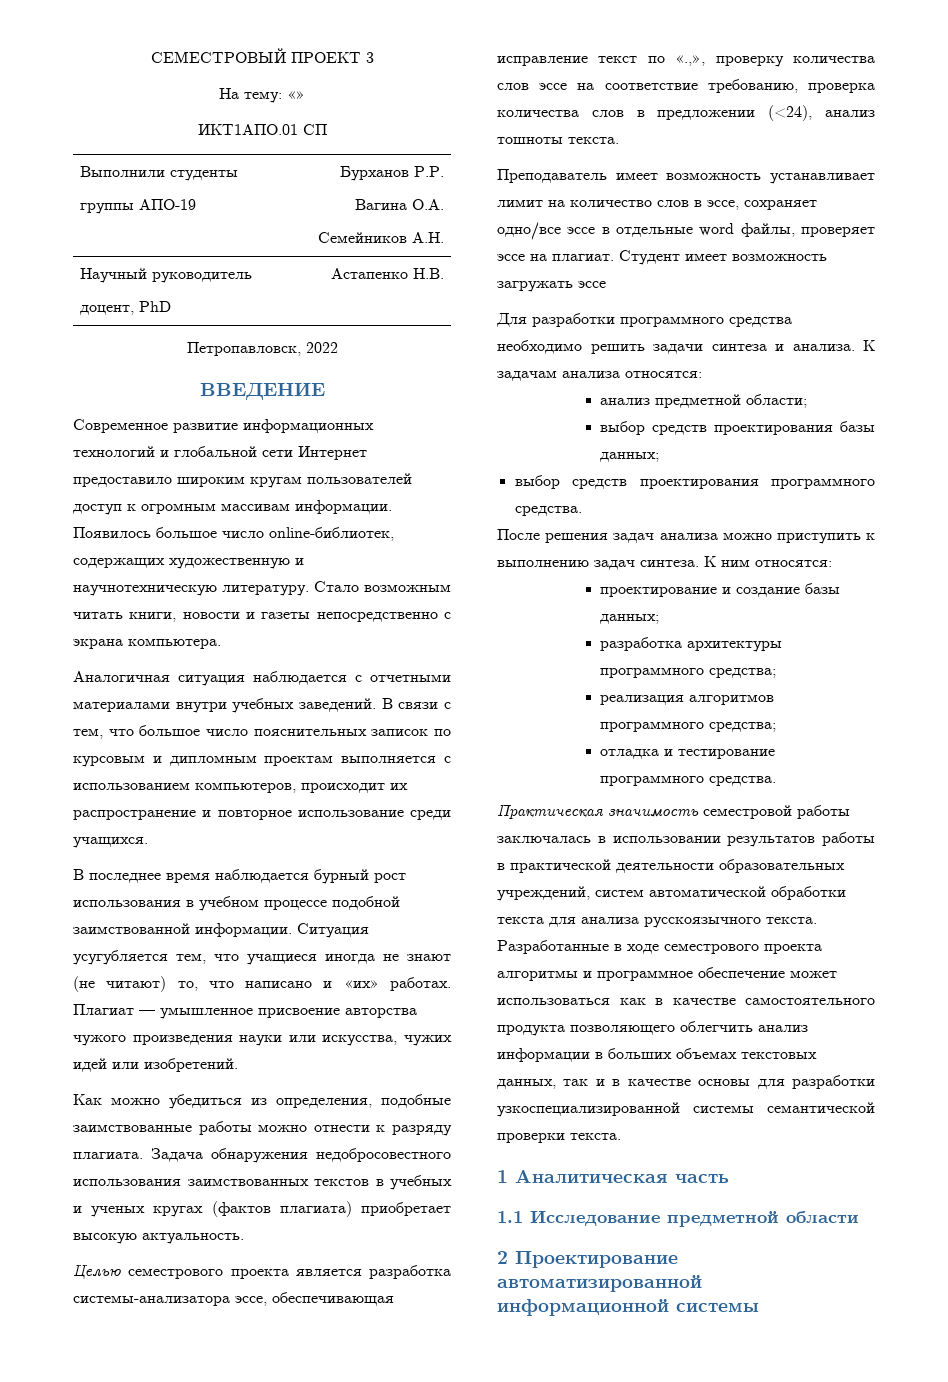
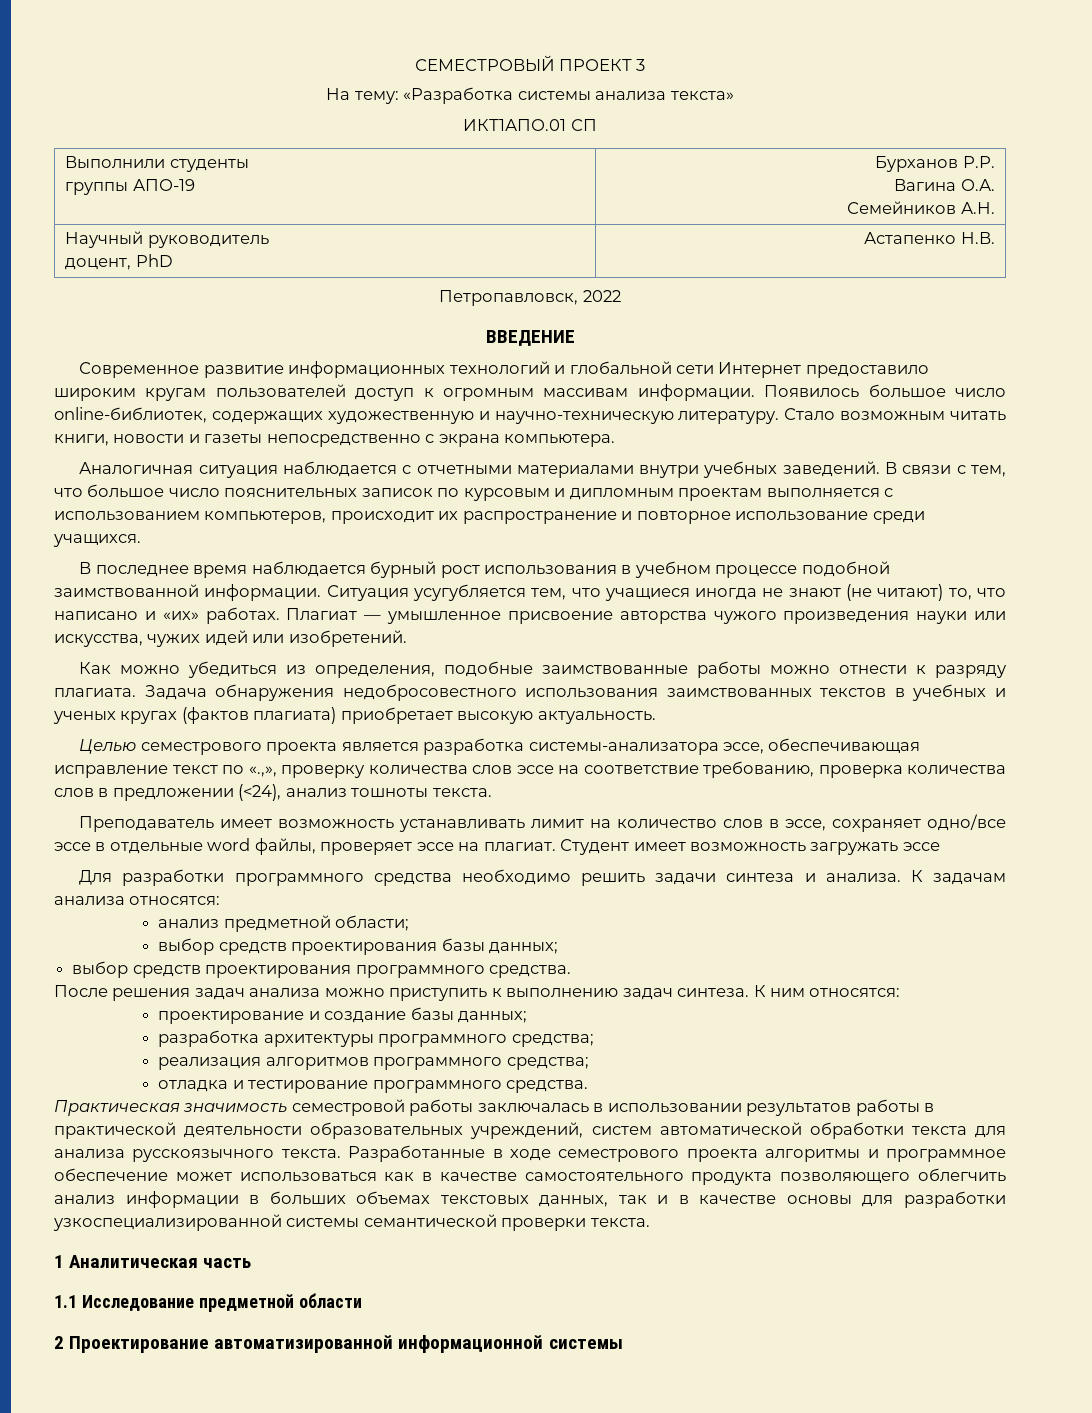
- На тему: «»
+ На тему: «Разработка системы анализа текста»
- Появилось большое число online-библиотек, содержащих художественную и научнотехническую литературу.
+ Появилось большое число online-библиотек, содержащих художественную и научно-техническую литературу.
- Преподаватель имеет возможность устанавливает лимит на количество слов в эссе, сохраняет одно/все эссе в отдельные word файлы, проверяет эссе на плагиат.
+ Преподаватель имеет возможность устанавливать лимит на количество слов в эссе, сохраняет одно/все эссе в отдельные word файлы, проверяет эссе на плагиат.

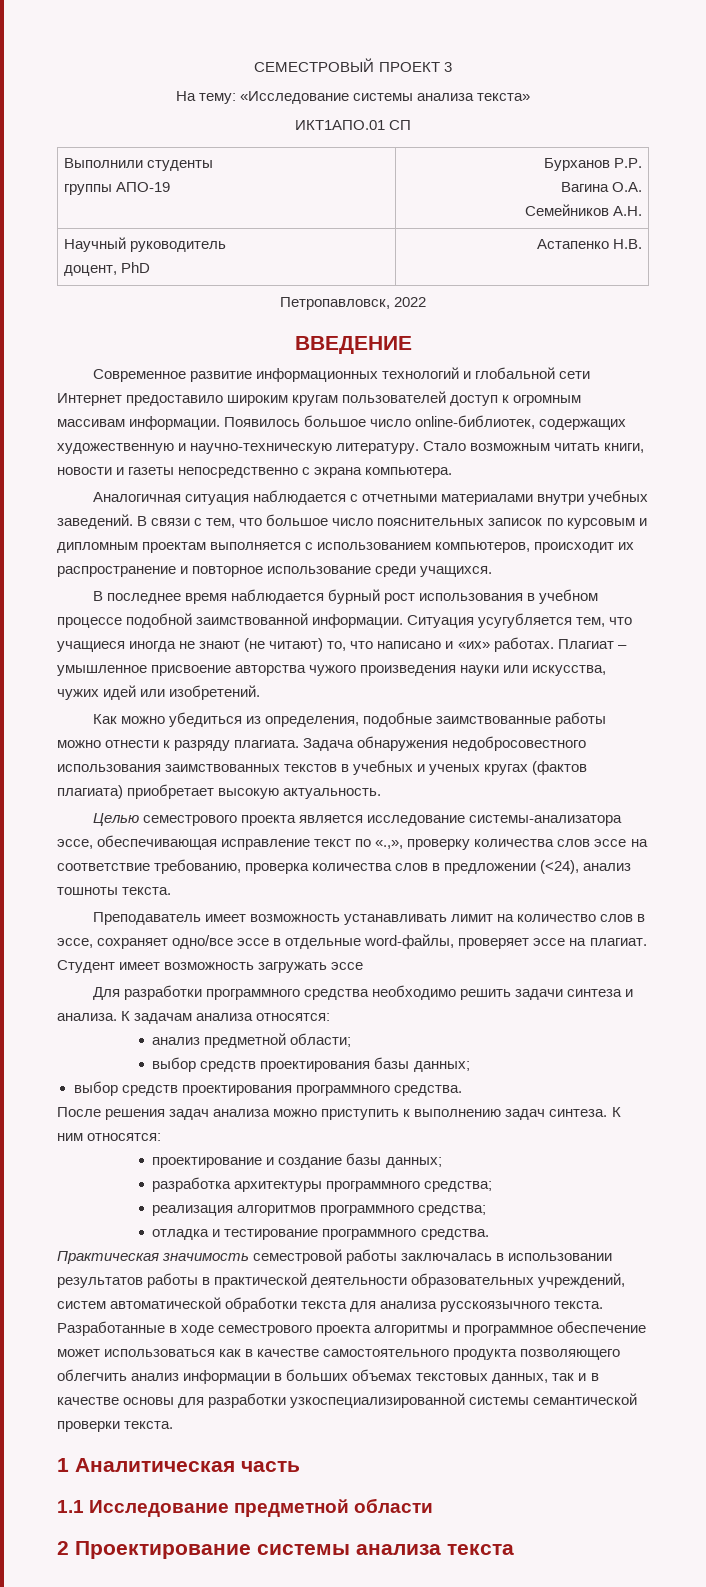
- На тему: «Разработка системы анализа текста»
+ На тему: «Исследование системы анализа текста»
- Плагиат — умышленное присвоение авторства чужого произведения науки или искусства, чужих идей или изобретений.
+ Плагиат – умышленное присвоение авторства чужого произведения науки или искусства, чужих идей или изобретений.
- Целью семестрового проекта является разработка системы-анализатора эссе, обеспечивающая исправление текст по «.,», проверку количества слов эссе на соответствие требованию, проверка количества слов в предложении (<24), анализ тошноты текста.
+ Целью семестрового проекта является исследование системы-анализатора эссе, обеспечивающая исправление текст по «.,», проверку количества слов эссе на соответствие требованию, проверка количества слов в предложении (<24), анализ тошноты текста.
- Преподаватель имеет возможность устанавливать лимит на количество слов в эссе, сохраняет одно/все эссе в отдельные word файлы, проверяет эссе на плагиат.
+ Преподаватель имеет возможность устанавливать лимит на количество слов в эссе, сохраняет одно/все эссе в отдельные word-файлы, проверяет эссе на плагиат.
- 2 Проектирование автоматизированной информационной системы
+ 2 Проектирование системы анализа текста

